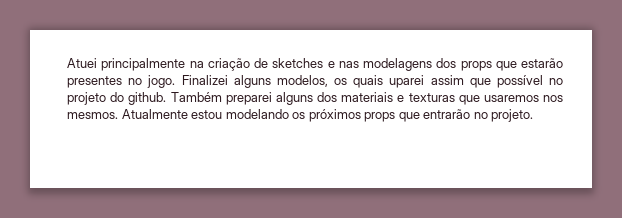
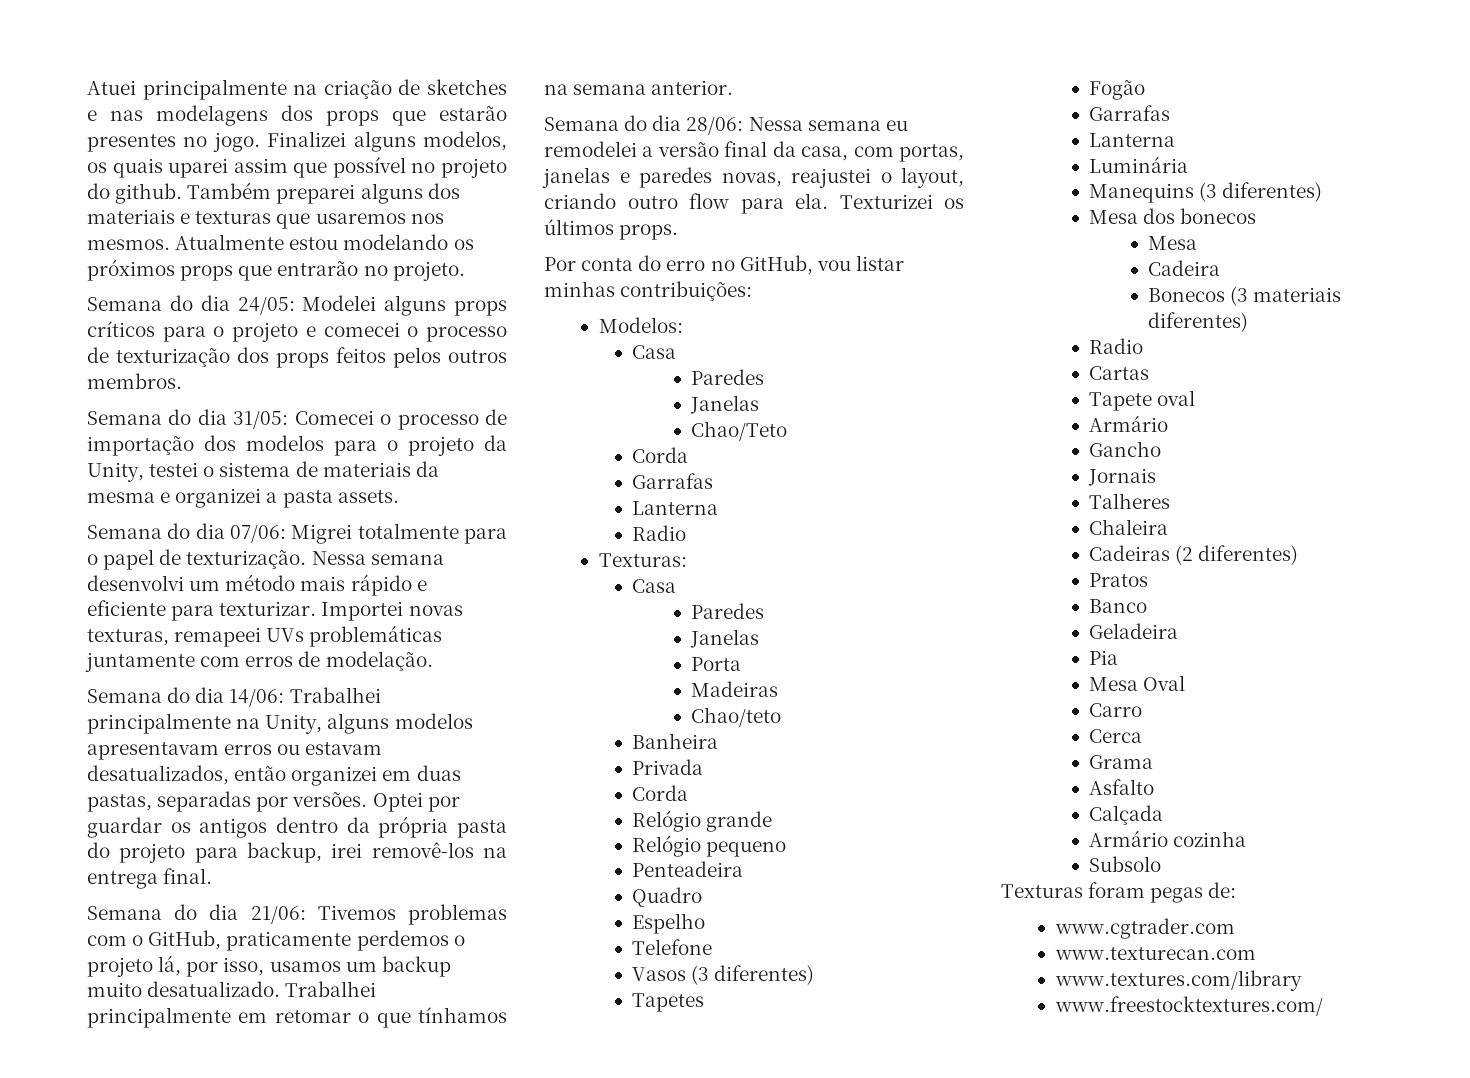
+ Semana do dia 24/05: Modelei alguns props críticos para o projeto e comecei o processo de texturização dos props feitos pelos outros membros.
+ Semana do dia 31/05: Comecei o processo de importação dos modelos para o projeto da Unity, testei o sistema de materiais da mesma e organizei a pasta assets.
+ Semana do dia 07/06: Migrei totalmente para o papel de texturização. Nessa semana desenvolvi um método mais rápido e eficiente para texturizar. Importei novas texturas, remapeei UVs problemáticas juntamente com erros de modelação.
+ Semana do dia 14/06: Trabalhei principalmente na Unity, alguns modelos apresentavam erros ou estavam desatualizados, então organizei em duas pastas, separadas por versões. Optei por guardar os antigos dentro da própria pasta do projeto para backup, irei removê-los na entrega final.
+ Semana do dia 21/06: Tivemos problemas com o GitHub, praticamente perdemos o projeto lá, por isso, usamos um backup muito desatualizado. Trabalhei principalmente em retomar o que tínhamos na semana anterior.
+ Semana do dia 28/06: Nessa semana eu remodelei a versão final da casa, com portas, janelas e paredes novas, reajustei o layout, criando outro flow para ela. Texturizei os últimos props.
+ Por conta do erro no GitHub, vou listar minhas contribuições:
+ Modelos:
+ Casa
+ Paredes
+ Janelas
+ Chao/Teto
+ Corda
+ Garrafas
+ Lanterna
+ Radio
+ Texturas:
+ Casa
+ Paredes
+ Janelas
+ Porta
+ Madeiras
+ Chao/teto
+ Banheira
+ Privada
+ Corda
+ Relógio grande
+ Relógio pequeno
+ Penteadeira
+ Quadro
+ Espelho
+ Telefone
+ Vasos (3 diferentes)
+ Tapetes
+ Fogão
+ Garrafas
+ Lanterna
+ Luminária
+ Manequins (3 diferentes)
+ Mesa dos bonecos
+ Mesa
+ Cadeira
+ Bonecos (3 materiais diferentes)
+ Radio
+ Cartas
+ Tapete oval
+ Armário
+ Gancho
+ Jornais
+ Talheres
+ Chaleira
+ Cadeiras (2 diferentes)
+ Pratos
+ Banco
+ Geladeira
+ Pia
+ Mesa Oval
+ Carro
+ Cerca
+ Grama
+ Asfalto
+ Calçada
+ Armário cozinha
+ Subsolo
+ Texturas foram pegas de:
+ www.cgtrader.com
+ www.texturecan.com
+ www.textures.com/library
+ www.freestocktextures.com/

